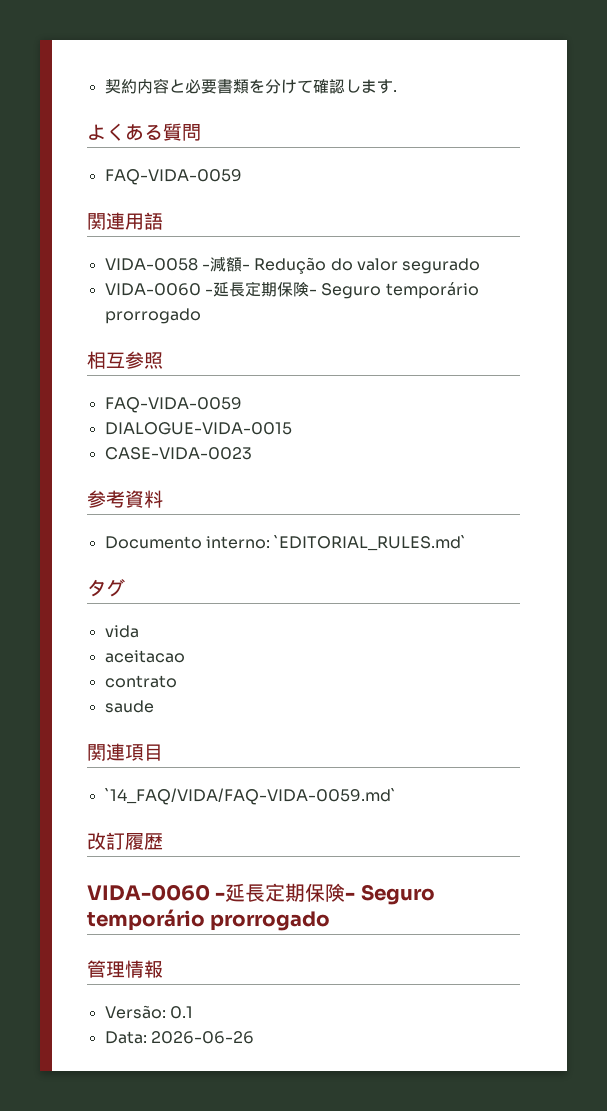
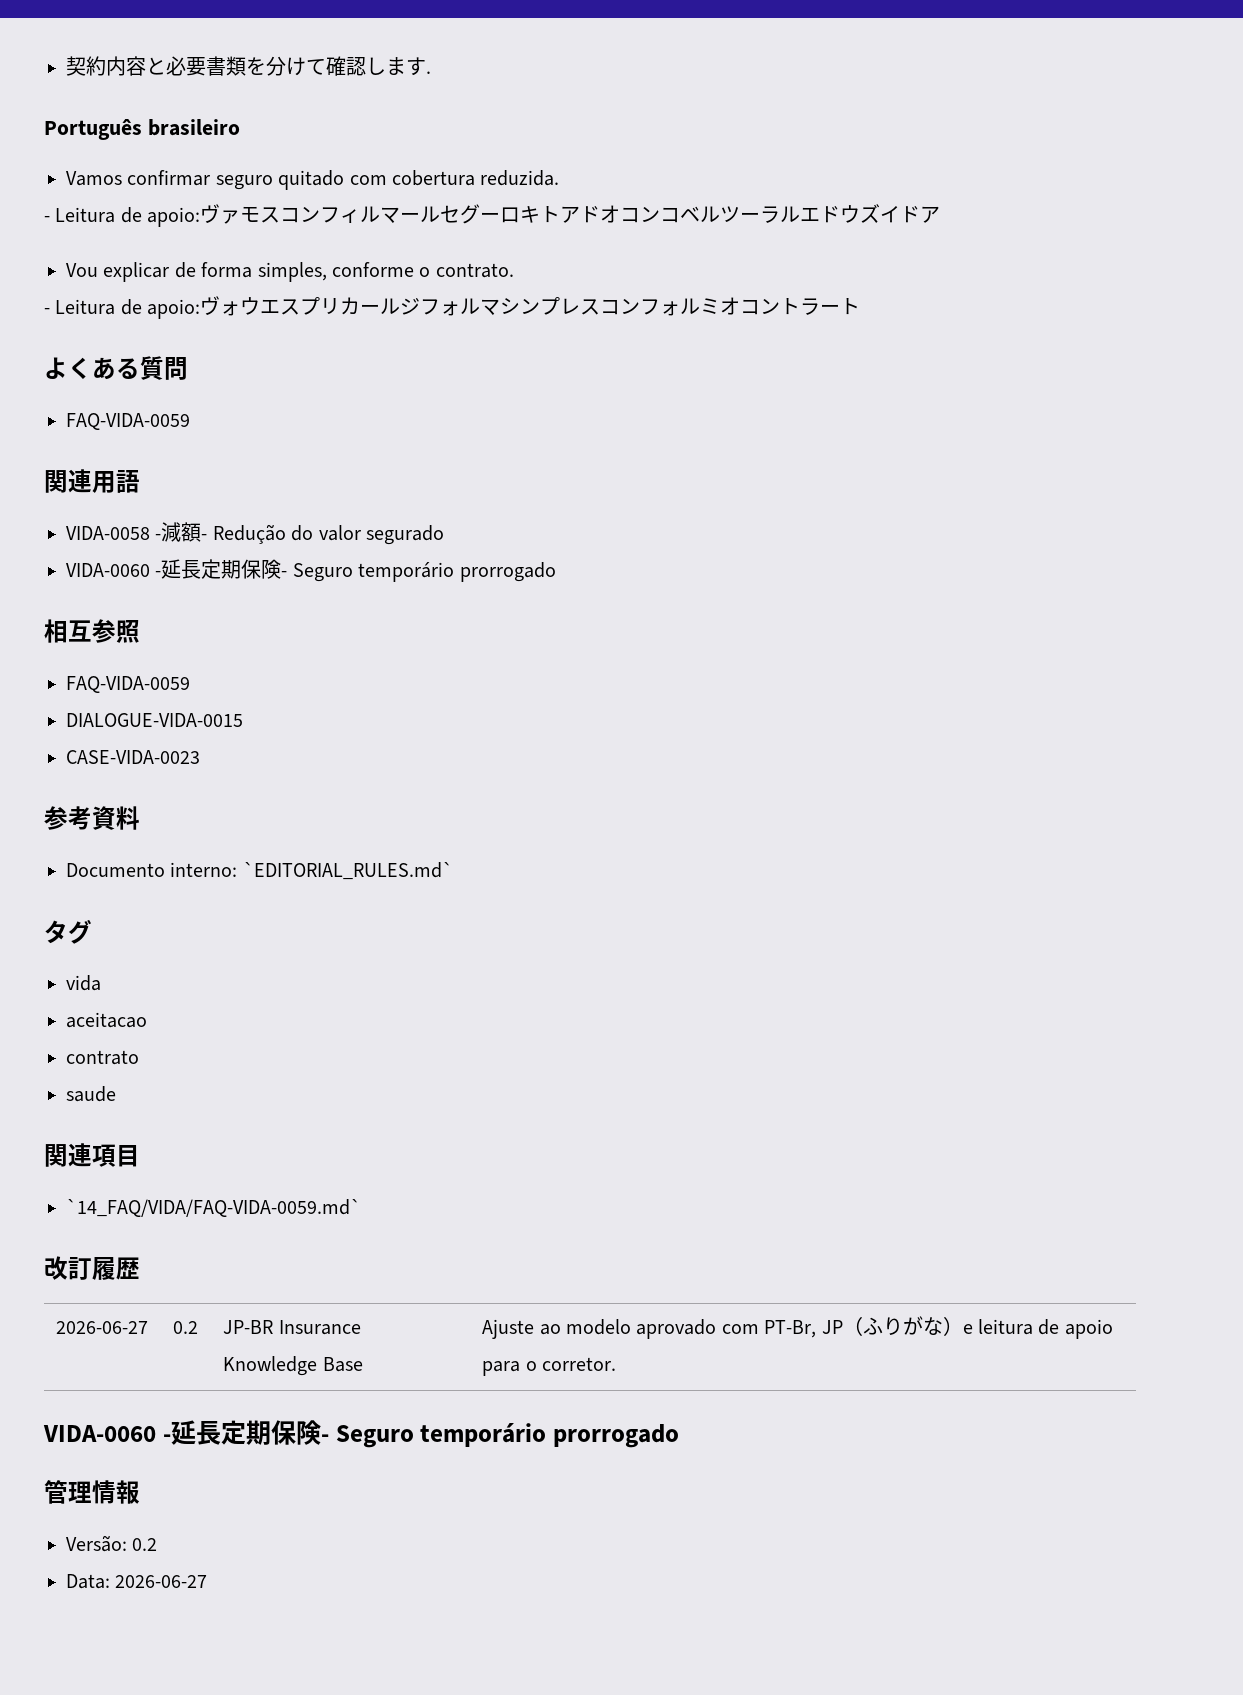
+ Português brasileiro
+ Vamos confirmar seguro quitado com cobertura reduzida.
+ - Leitura de apoio:ヴァモスコンフィルマールセグーロキトアドオコンコベルツーラルエドウズイドア
+ Vou explicar de forma simples, conforme o contrato.
+ - Leitura de apoio:ヴォウエスプリカールジフォルマシンプレスコンフォルミオコントラート
+ 2026-06-27 | 0.2 | JP-BR Insurance Knowledge Base | Ajuste ao modelo aprovado com PT-Br, JP（ふりがな）e leitura de apoio para o corretor.
- Versão: 0.1
+ Versão: 0.2
- Data: 2026-06-26
+ Data: 2026-06-27

